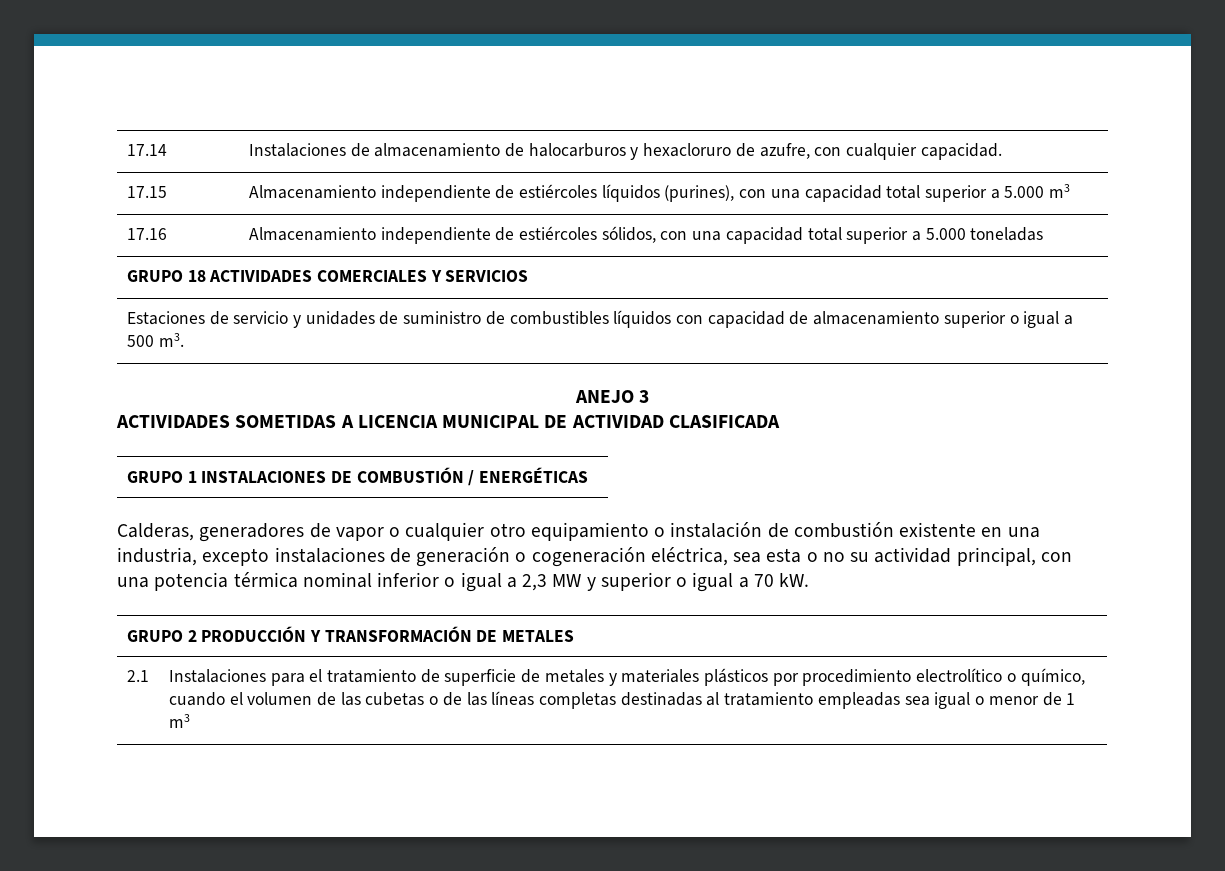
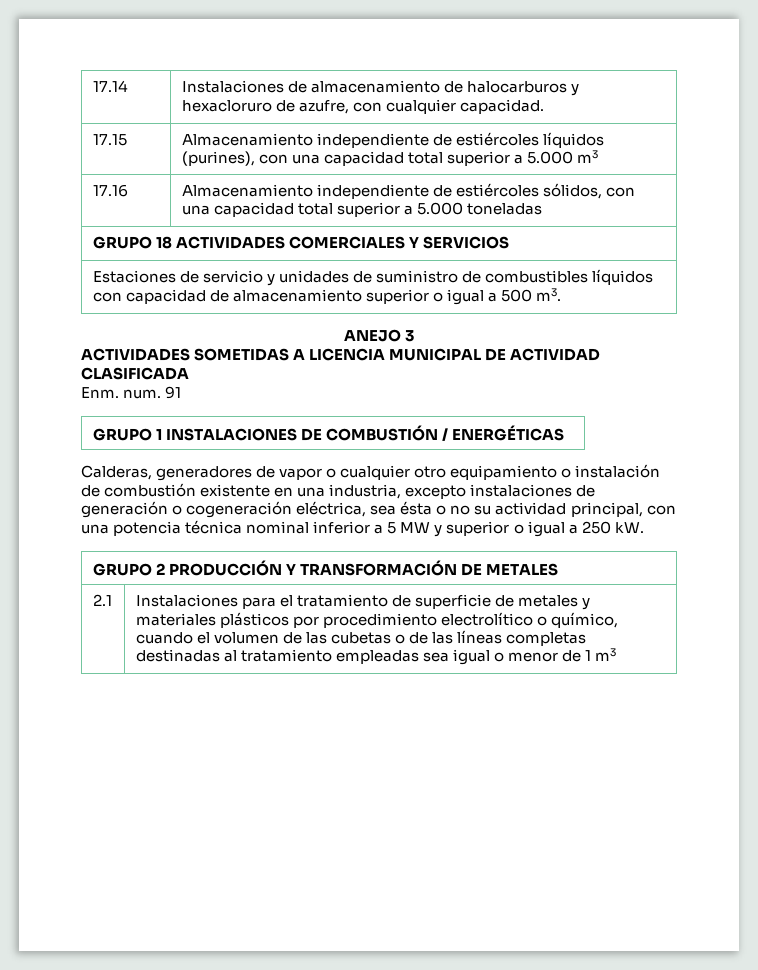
+ Enm. num. 91
- Calderas, generadores de vapor o cualquier otro equipamiento o instalación de combustión existente en una industria, excepto instalaciones de generación o cogeneración eléctrica, sea esta o no su actividad principal, con una potencia térmica nominal inferior o igual a 2,3 MW y superior o igual a 70 kW.
+ Calderas, generadores de vapor o cualquier otro equipamiento o instalación de combustión existente en una industria, excepto instalaciones de generación o cogeneración eléctrica, sea ésta o no su actividad principal, con una potencia técnica nominal inferior a 5 MW y superior o igual a 250 kW.

